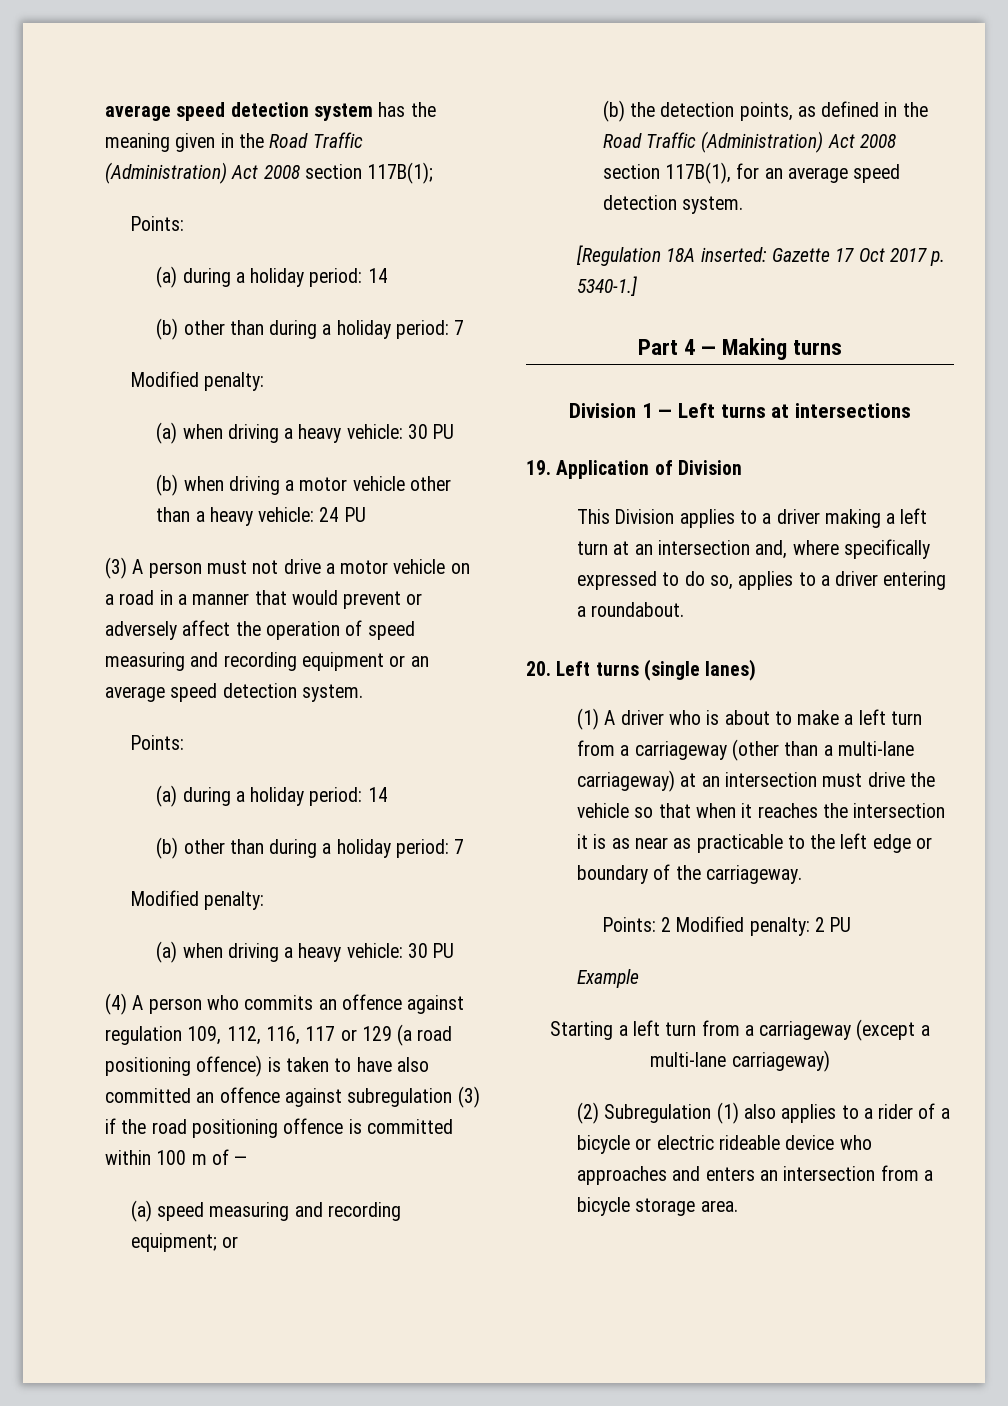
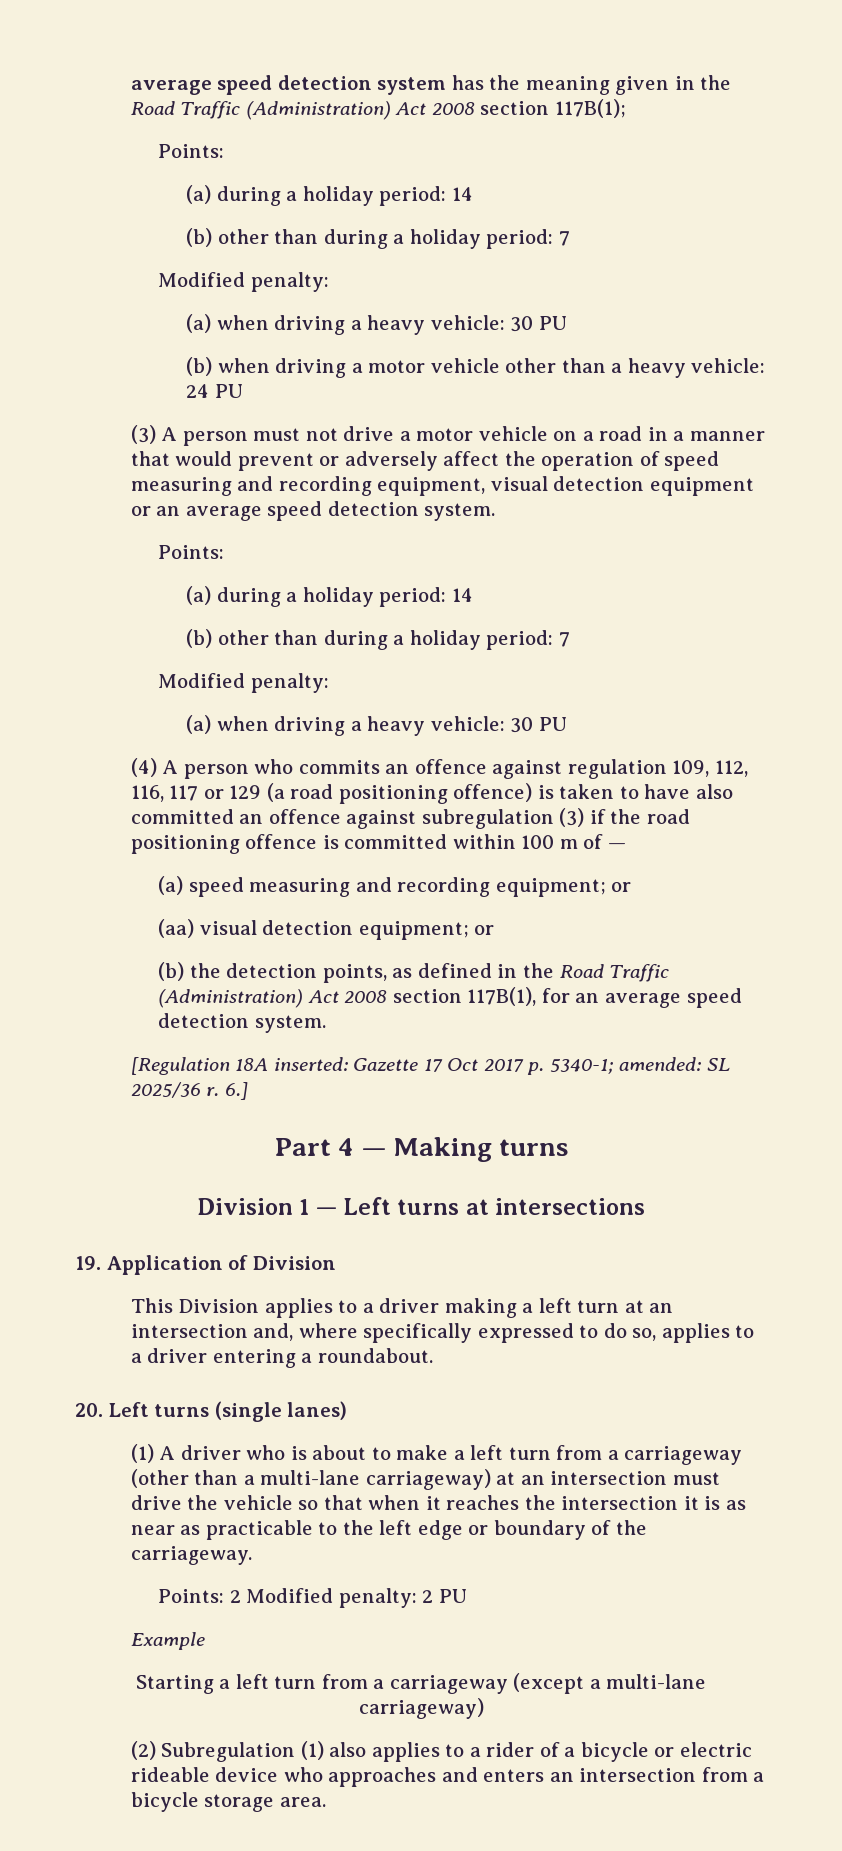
- (3) A person must not drive a motor vehicle on a road in a manner that would prevent or adversely affect the operation of speed measuring and recording equipment or an average speed detection system.
+ (3) A person must not drive a motor vehicle on a road in a manner that would prevent or adversely affect the operation of speed measuring and recording equipment, visual detection equipment or an average speed detection system.
+ (aa) visual detection equipment; or
- [Regulation 18A inserted: Gazette 17 Oct 2017 p. 5340-1.]
+ [Regulation 18A inserted: Gazette 17 Oct 2017 p. 5340-1; amended: SL 2025/36 r. 6.]

